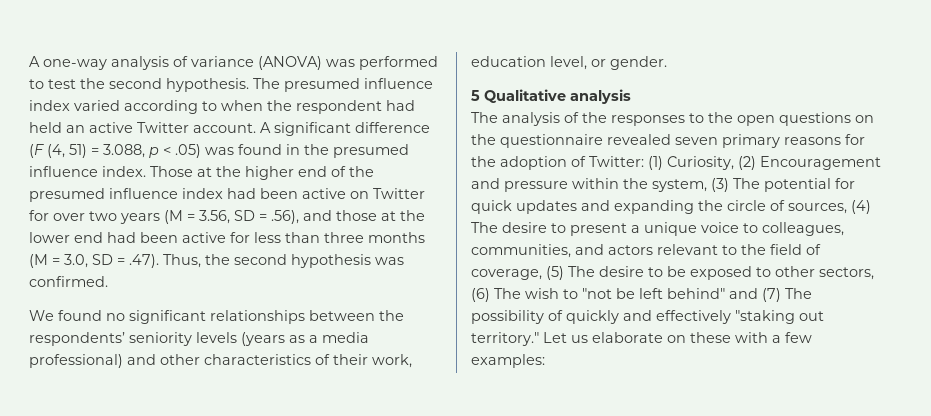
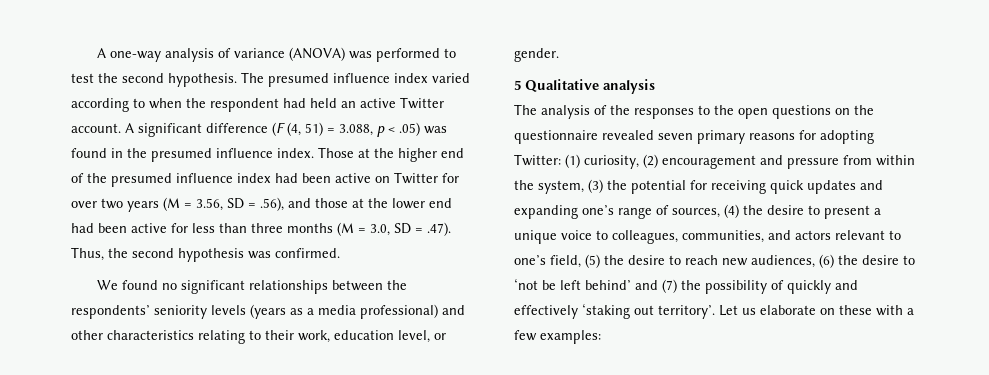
- We found no significant relationships between the respondents’ seniority levels (years as a media professional) and other characteristics of their work, education level, or gender.
+ We found no significant relationships between the respondents’ seniority levels (years as a media professional) and other characteristics relating to their work, education level, or gender.
- The analysis of the responses to the open questions on the questionnaire revealed seven primary reasons for the adoption of Twitter: (1) Curiosity, (2) Encouragement and pressure within the system, (3) The potential for quick updates and expanding the circle of sources, (4) The desire to present a unique voice to colleagues, communities, and actors relevant to the field of coverage, (5) The desire to be exposed to other sectors, (6) The wish to "not be left behind" and (7) The possibility of quickly and effectively "staking out territory."
+ The analysis of the responses to the open questions on the questionnaire revealed seven primary reasons for adopting Twitter: (1) curiosity, (2) encouragement and pressure from within the system, (3) the potential for receiving quick updates and expanding one’s range of sources, (4) the desire to present a unique voice to colleagues, communities, and actors relevant to one’s field, (5) the desire to reach new audiences, (6) the desire to ‘not be left behind’ and (7) the possibility of quickly and effectively ‘staking out territory’.

